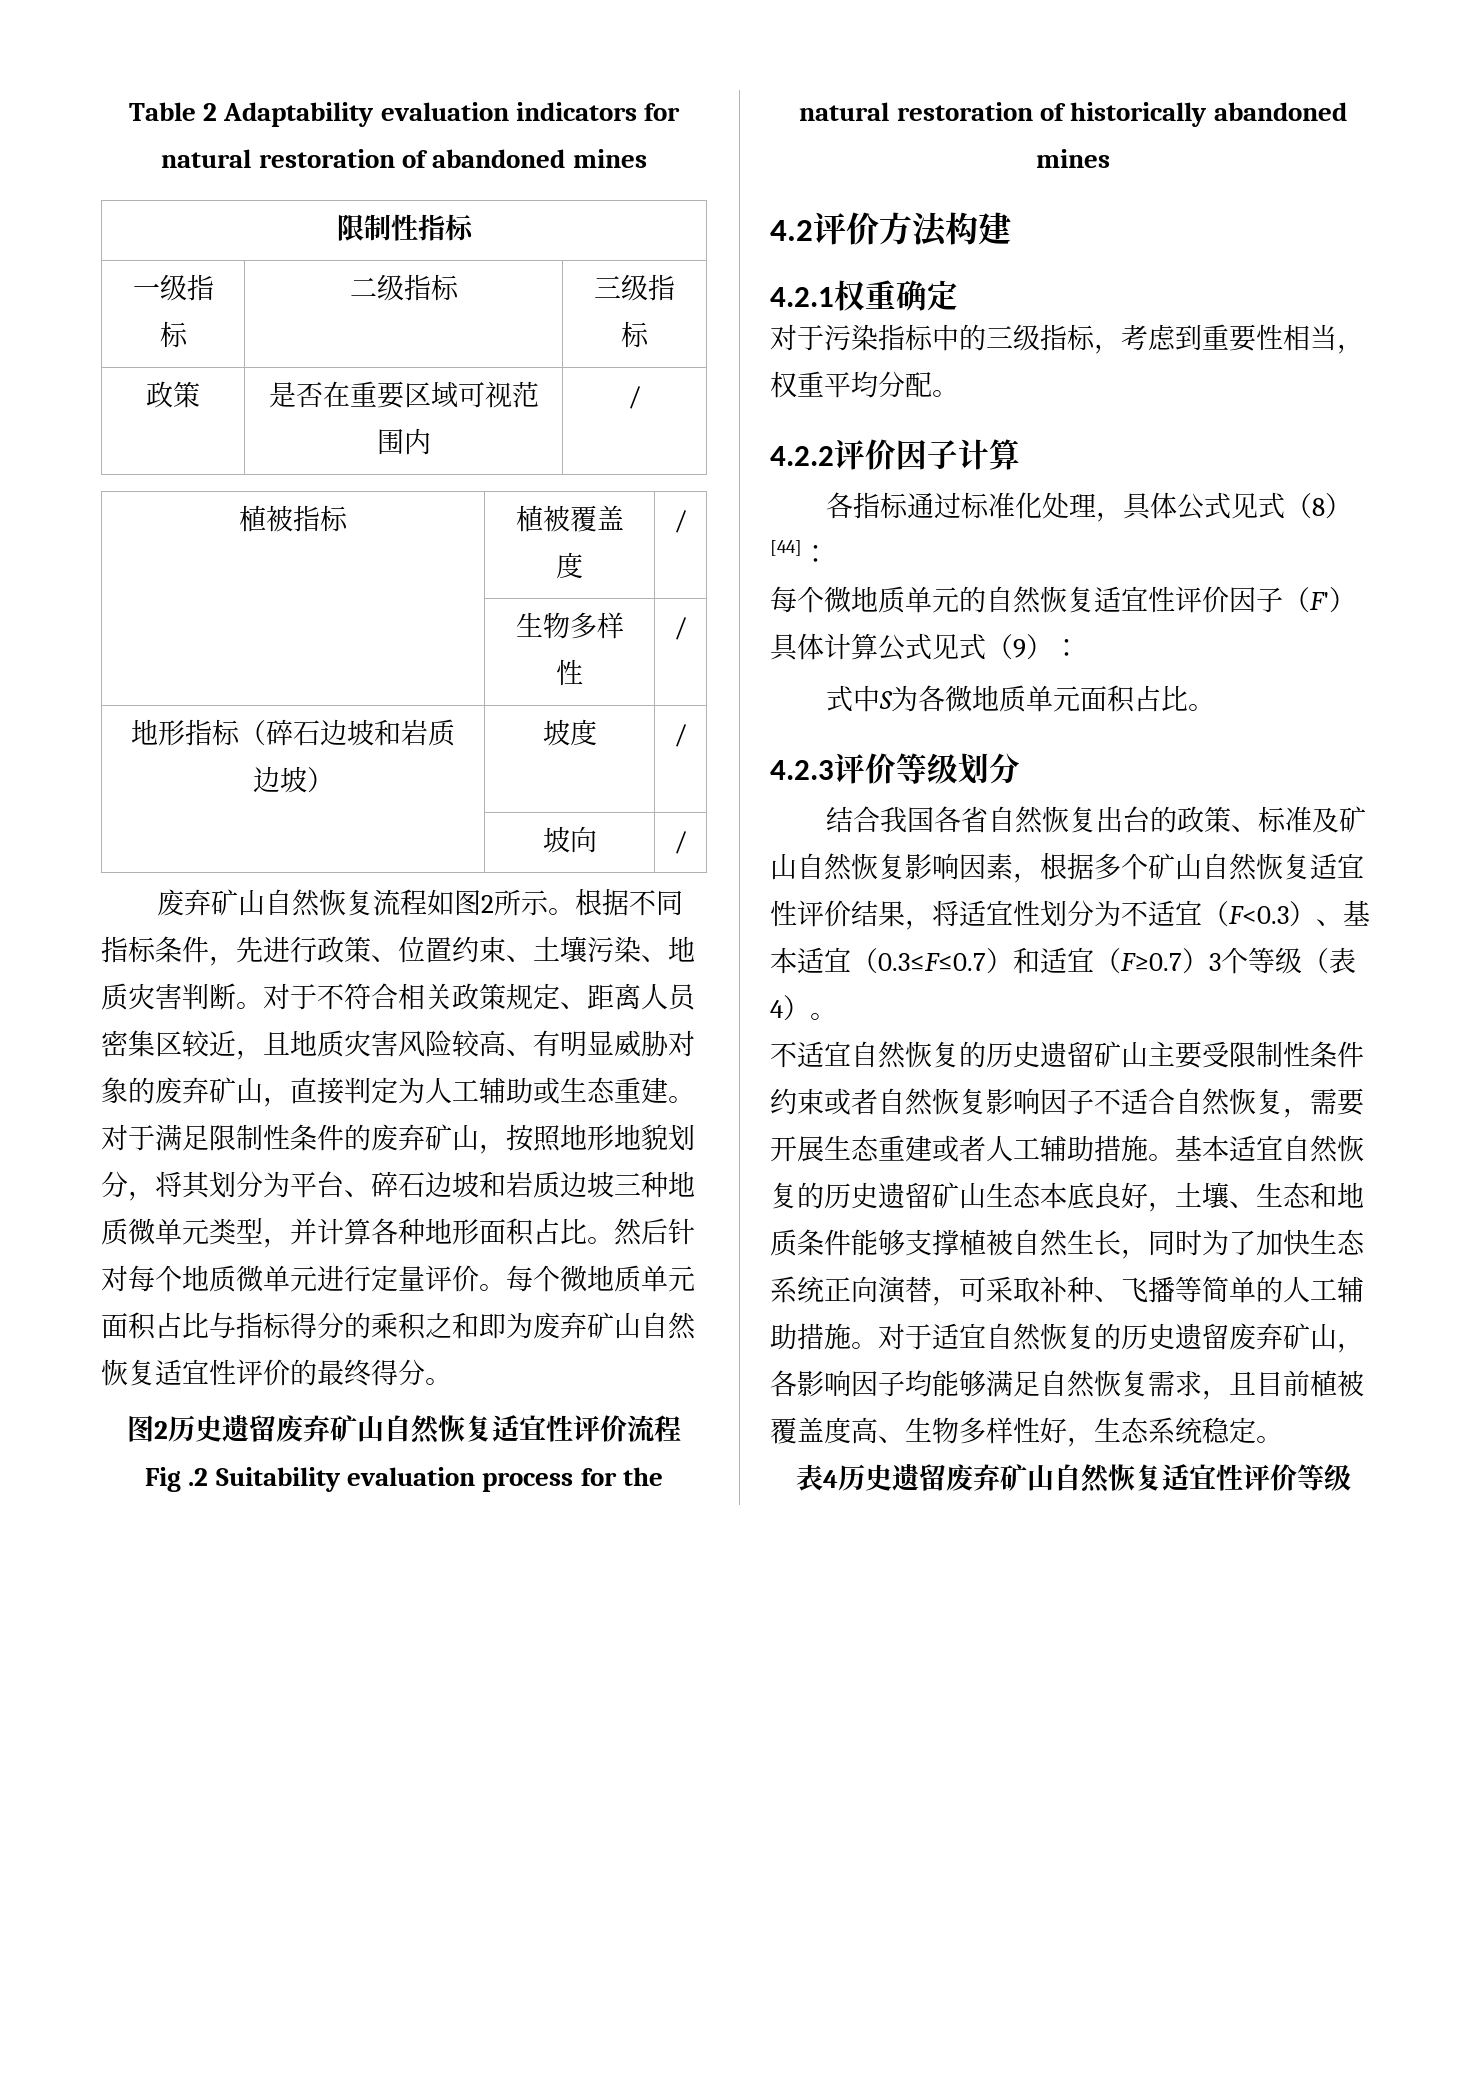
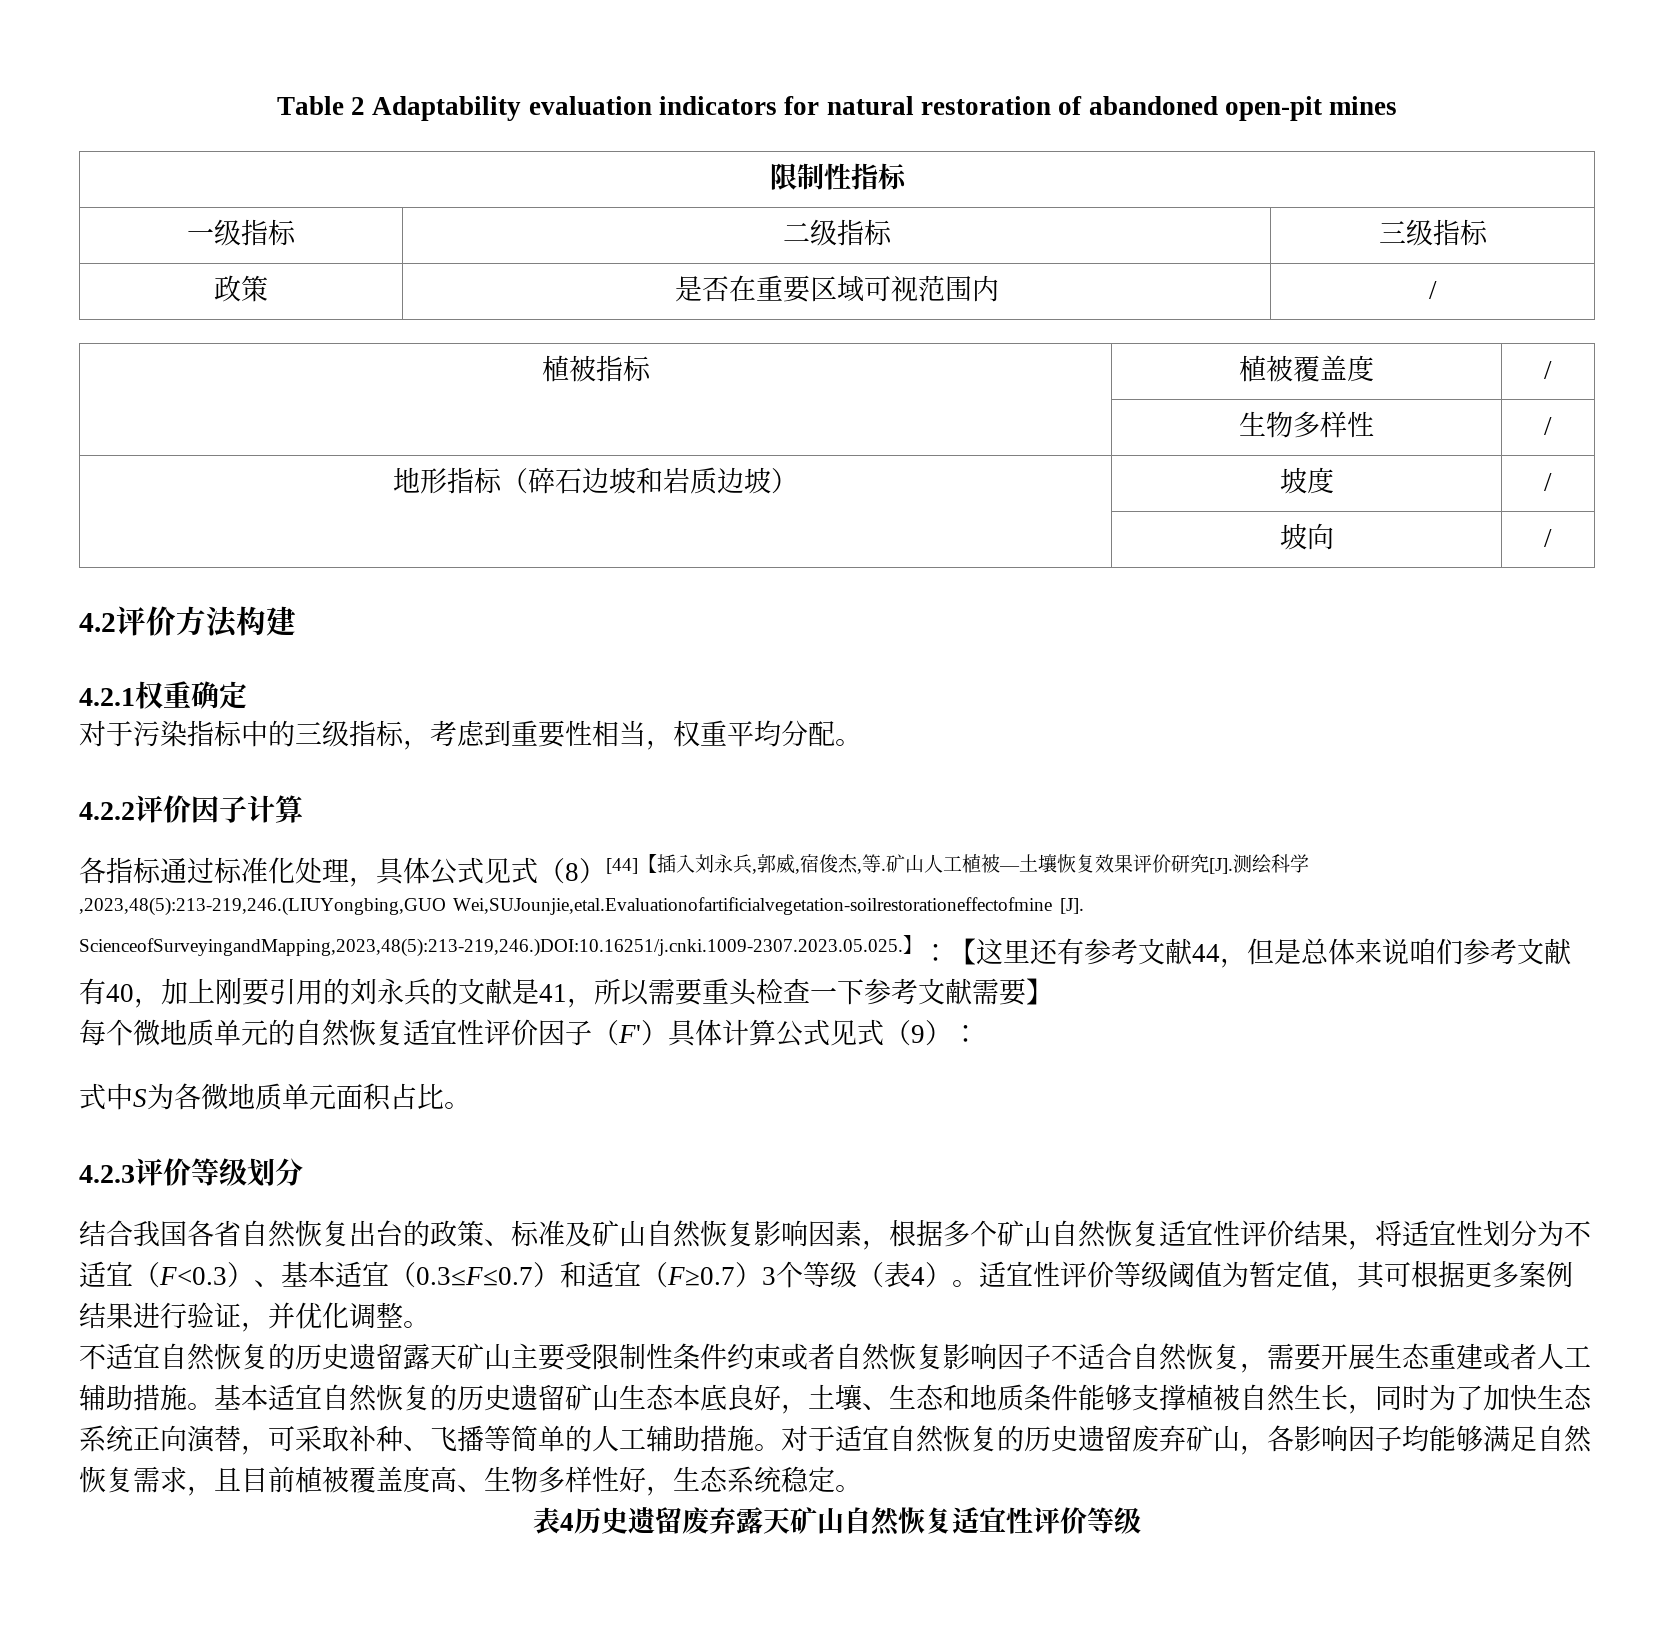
- Table 2 Adaptability evaluation indicators for natural restoration of abandoned mines
+ Table 2 Adaptability evaluation indicators for natural restoration of abandoned open-pit mines
- 废弃矿山自然恢复流程如图2所示。根据不同指标条件，先进行政策、位置约束、土壤污染、地质灾害判断。对于不符合相关政策规定、距离人员密集区较近，且地质灾害风险较高、有明显威胁对象的废弃矿山，直接判定为人工辅助或生态重建。对于满足限制性条件的废弃矿山，按照地形地貌划分，将其划分为平台、碎石边坡和岩质边坡三种地质微单元类型，并计算各种地形面积占比。然后针对每个地质微单元进行定量评价。每个微地质单元面积占比与指标得分的乘积之和即为废弃矿山自然恢复适宜性评价的最终得分。
- 图2历史遗留废弃矿山自然恢复适宜性评价流程
- Fig .2 Suitability evaluation process for the natural restoration of historically abandoned mines
- 各指标通过标准化处理，具体公式见式（8）[44]：
+ 各指标通过标准化处理，具体公式见式（8）[44]【插入刘永兵,郭威,宿俊杰,等.矿山人工植被—土壤恢复效果评价研究[J].测绘科学,2023,48(5):213-219,246.(LIUYongbing,GUO Wei,SUJounjie,etal.Evaluationofartificialvegetation-soilrestorationeffectofmine [J]. ScienceofSurveyingandMapping,2023,48(5):213-219,246.)DOI:10.16251/j.cnki.1009-2307.2023.05.025.】：【这里还有参考文献44，但是总体来说咱们参考文献有40，加上刚要引用的刘永兵的文献是41，所以需要重头检查一下参考文献需要】
+ 适宜性评价等级阈值为暂定值，其可根据更多案例结果进行验证，并优化调整。
- 不适宜自然恢复的历史遗留矿山主要受限制性条件约束或者自然恢复影响因子不适合自然恢复，需要开展生态重建或者人工辅助措施。
+ 不适宜自然恢复的历史遗留露天矿山主要受限制性条件约束或者自然恢复影响因子不适合自然恢复，需要开展生态重建或者人工辅助措施。
- 表4历史遗留废弃矿山自然恢复适宜性评价等级
+ 表4历史遗留废弃露天矿山自然恢复适宜性评价等级

